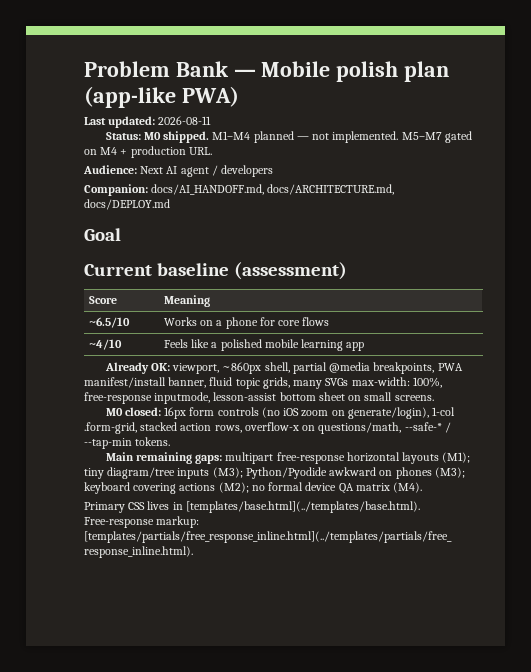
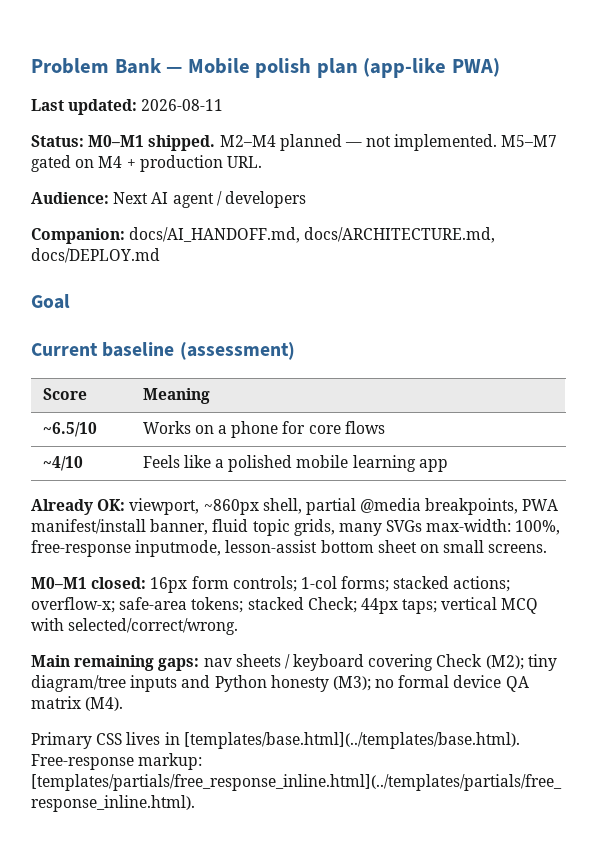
- Status: M0 shipped. M1–M4 planned — not implemented.
+ Status: M0–M1 shipped. M2–M4 planned — not implemented.
- M0 closed: 16px form controls (no iOS zoom on generate/login), 1-col .form-grid, stacked action rows, overflow-x on questions/math, --safe-* / --tap-min tokens.
- Main remaining gaps: multipart free-response horizontal layouts (M1); tiny diagram/tree inputs (M3); Python/Pyodide awkward on phones (M3); keyboard covering actions (M2); no formal device QA matrix (M4).
+ M0–M1 closed: 16px form controls; 1-col forms; stacked actions; overflow-x; safe-area tokens; stacked Check; 44px taps; vertical MCQ with selected/correct/wrong.
+ Main remaining gaps: nav sheets / keyboard covering Check (M2); tiny diagram/tree inputs and Python honesty (M3); no formal device QA matrix (M4).

